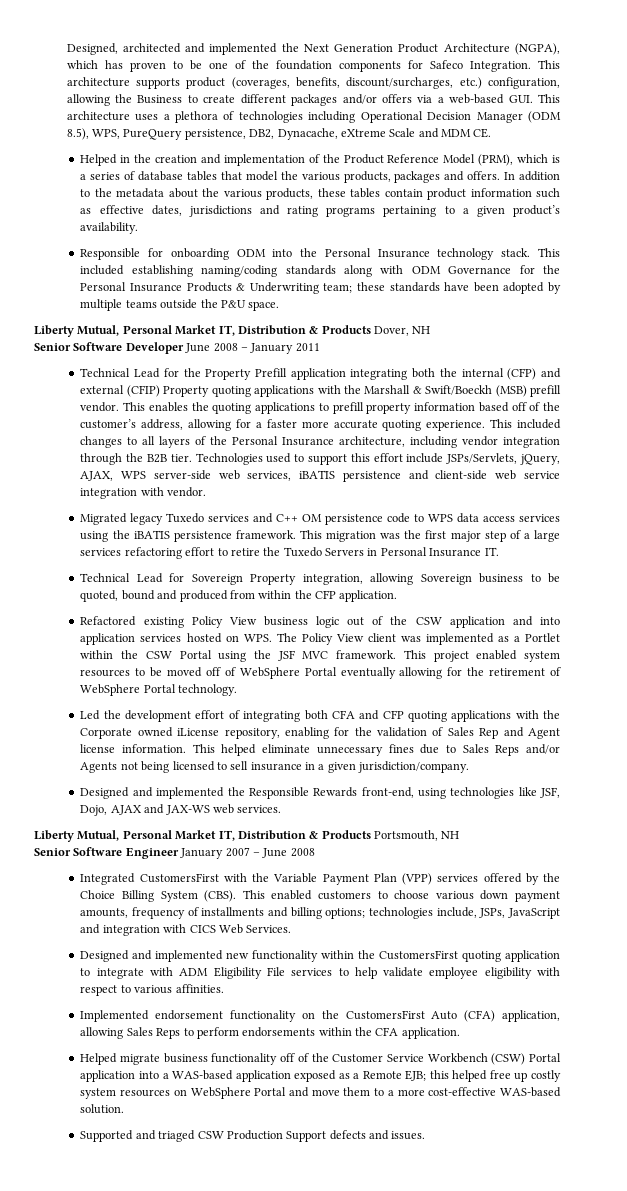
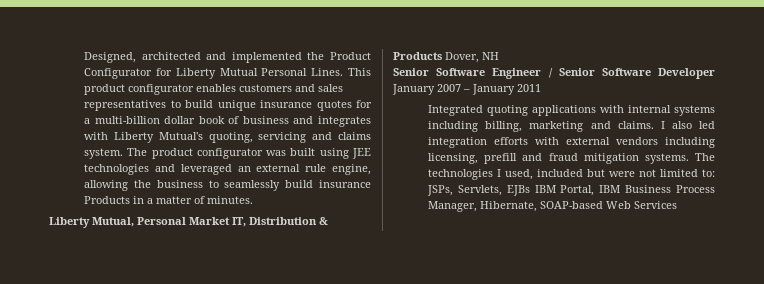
- Designed, architected and implemented the Next Generation Product Architecture (NGPA), which has proven to be one of the foundation components for Safeco Integration. This architecture supports product (coverages, benefits, discount/surcharges, etc.) configuration, allowing the Business to create different packages and/or offers via a web-based GUI. This architecture uses a plethora of technologies including Operational Decision Manager (ODM 8.5), WPS, PureQuery persistence, DB2, Dynacache, eXtreme Scale and MDM CE.
- Helped in the creation and implementation of the Product Reference Model (PRM), which is a series of database tables that model the various products, packages and offers. In addition to the metadata about the various products, these tables contain product information such as effective dates, jurisdictions and rating programs pertaining to a given product’s availability.
- Responsible for onboarding ODM into the Personal Insurance technology stack. This included establishing naming/coding standards along with ODM Governance for the Personal Insurance Products & Underwriting team; these standards have been adopted by multiple teams outside the P&U space.
+ Designed, architected and implemented the Product Configurator for Liberty Mutual Personal Lines. This product configurator enables customers and sales representatives to build unique insurance quotes for a multi-billion dollar book of business and integrates with Liberty Mutual's quoting, servicing and claims system. The product configurator was built using JEE technologies and leveraged an external rule engine, allowing the business to seamlessly build insurance Products in a matter of minutes.
- Senior Software Developer June 2008 – January 2011
- Technical Lead for the Property Prefill application integrating both the internal (CFP) and external (CFIP) Property quoting applications with the Marshall & Swift/Boeckh (MSB) prefill vendor. This enables the quoting applications to prefill property information based off of the customer’s address, allowing for a faster more accurate quoting experience. This included changes to all layers of the Personal Insurance architecture, including vendor integration through the B2B tier. Technologies used to support this effort include JSPs/Servlets, jQuery, AJAX, WPS server-side web services, iBATIS persistence and client-side web service integration with vendor.
- Migrated legacy Tuxedo services and C++ OM persistence code to WPS data access services using the iBATIS persistence framework. This migration was the first major step of a large services refactoring effort to retire the Tuxedo Servers in Personal Insurance IT.
- Technical Lead for Sovereign Property integration, allowing Sovereign business to be quoted, bound and produced from within the CFP application.
- Refactored existing Policy View business logic out of the CSW application and into application services hosted on WPS. The Policy View client was implemented as a Portlet within the CSW Portal using the JSF MVC framework. This project enabled system resources to be moved off of WebSphere Portal eventually allowing for the retirement of WebSphere Portal technology.
- Led the development effort of integrating both CFA and CFP quoting applications with the Corporate owned iLicense repository, enabling for the validation of Sales Rep and Agent license information. This helped eliminate unnecessary fines due to Sales Reps and/or Agents not being licensed to sell insurance in a given jurisdiction/company.
- Designed and implemented the Responsible Rewards front-end, using technologies like JSF, Dojo, AJAX and JAX-WS web services.
- Liberty Mutual, Personal Market IT, Distribution & Products Portsmouth, NH
- Senior Software Engineer January 2007 – June 2008
- Integrated CustomersFirst with the Variable Payment Plan (VPP) services offered by the Choice Billing System (CBS). This enabled customers to choose various down payment amounts, frequency of installments and billing options; technologies include, JSPs, JavaScript and integration with CICS Web Services.
- Designed and implemented new functionality within the CustomersFirst quoting application to integrate with ADM Eligibility File services to help validate employee eligibility with respect to various affinities.
- Implemented endorsement functionality on the CustomersFirst Auto (CFA) application, allowing Sales Reps to perform endorsements within the CFA application.
- Helped migrate business functionality off of the Customer Service Workbench (CSW) Portal application into a WAS-based application exposed as a Remote EJB; this helped free up costly system resources on WebSphere Portal and move them to a more cost-effective WAS-based solution.
- Supported and triaged CSW Production Support defects and issues.
+ Senior Software Engineer / Senior Software Developer January 2007 – January 2011
+ Integrated quoting applications with internal systems including billing, marketing and claims. I also led integration efforts with external vendors including licensing, prefill and fraud mitigation systems. The technologies I used, included but were not limited to: JSPs, Servlets, EJBs IBM Portal, IBM Business Process Manager, Hibernate, SOAP-based Web Services

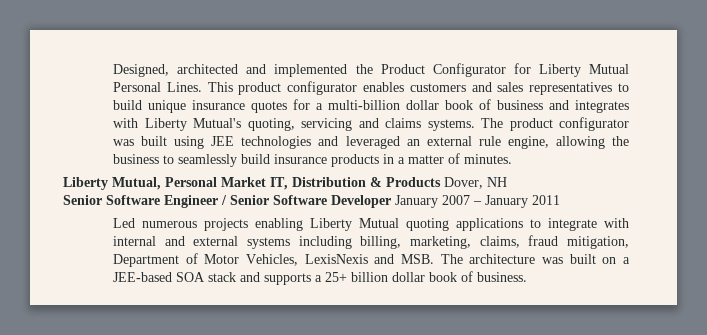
- This product configurator enables customers and sales representatives to build unique insurance quotes for a multi-billion dollar book of business and integrates with Liberty Mutual's quoting, servicing and claims system.
+ This product configurator enables customers and sales representatives to build unique insurance quotes for a multi-billion dollar book of business and integrates with Liberty Mutual's quoting, servicing and claims systems.
- The product configurator was built using JEE technologies and leveraged an external rule engine, allowing the business to seamlessly build insurance Products in a matter of minutes.
+ The product configurator was built using JEE technologies and leveraged an external rule engine, allowing the business to seamlessly build insurance products in a matter of minutes.
- Integrated quoting applications with internal systems including billing, marketing and claims. I also led integration efforts with external vendors including licensing, prefill and fraud mitigation systems. The technologies I used, included but were not limited to: JSPs, Servlets, EJBs IBM Portal, IBM Business Process Manager, Hibernate, SOAP-based Web Services
+ Led numerous projects enabling Liberty Mutual quoting applications to integrate with internal and external systems including billing, marketing, claims, fraud mitigation, Department of Motor Vehicles, LexisNexis and MSB. The architecture was built on a JEE-based SOA stack and supports a 25+ billion dollar book of business.

